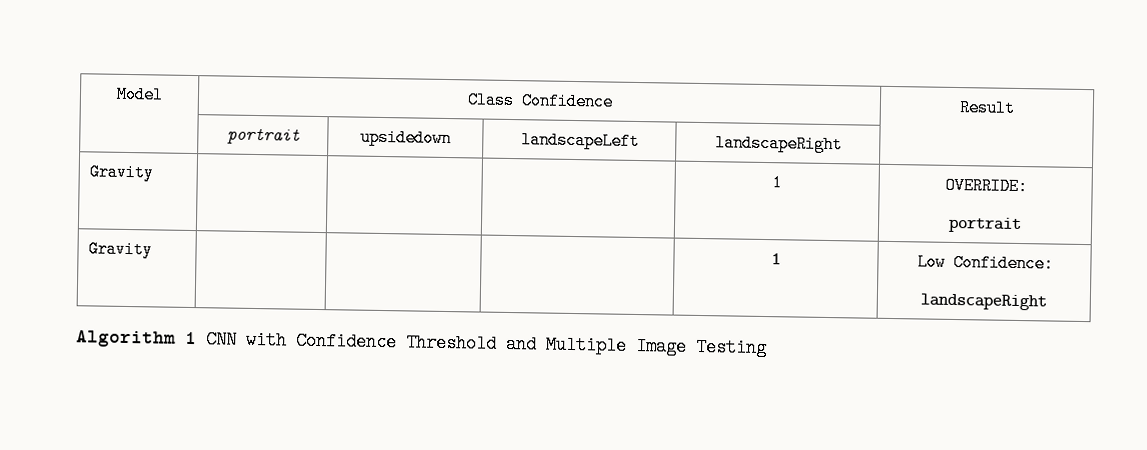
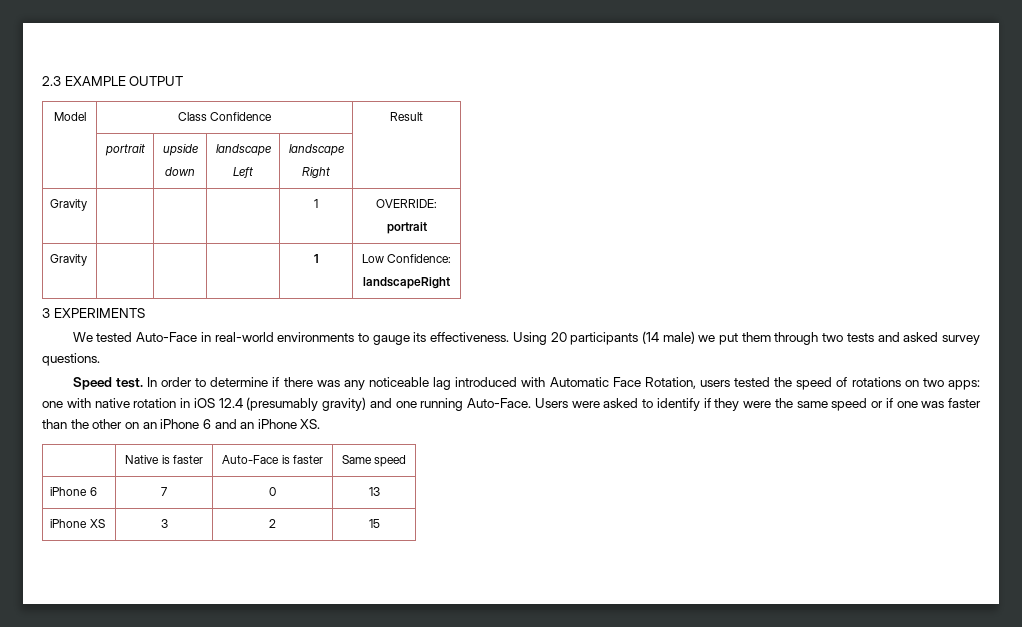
+ 2.3 EXAMPLE OUTPUT
- | portrait | upsidedown | landscapeLeft | landscapeRight |
+ | portrait | upside
+ down | landscape
+ Left | landscape
+ Right |
- Algorithm 1 CNN with Confidence Threshold and Multiple Image Testing
+ 3 EXPERIMENTS
+ We tested Auto-Face in real-world environments to gauge its effectiveness. Using 20 participants (14 male) we put them through two tests and asked survey questions.
+ Speed test. In order to determine if there was any noticeable lag introduced with Automatic Face Rotation, users tested the speed of rotations on two apps: one with native rotation in iOS 12.4 (presumably gravity) and one running Auto-Face. Users were asked to identify if they were the same speed or if one was faster than the other on an iPhone 6 and an iPhone XS.
+ | Native is faster | Auto-Face is faster | Same speed
+ iPhone 6 | 7 | 0 | 13
+ iPhone XS | 3 | 2 | 15

